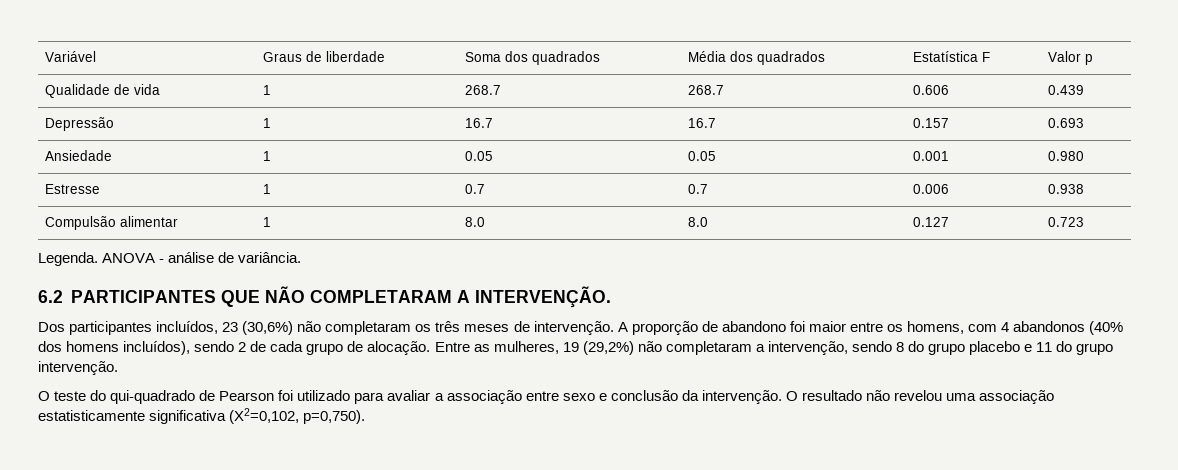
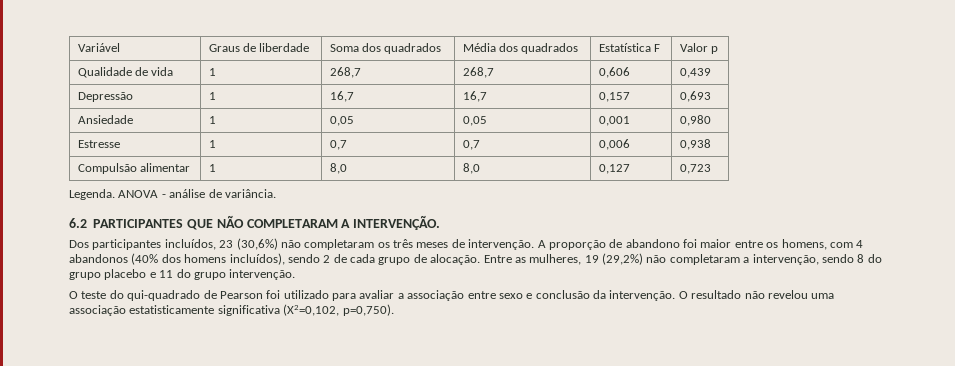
- Qualidade de vida | 1 | 268.7 | 268.7 | 0.606 | 0.439
- Depressão | 1 | 16.7 | 16.7 | 0.157 | 0.693
- Ansiedade | 1 | 0.05 | 0.05 | 0.001 | 0.980
- Estresse | 1 | 0.7 | 0.7 | 0.006 | 0.938
+ Qualidade de vida | 1 | 268,7 | 268,7 | 0,606 | 0,439
+ Depressão | 1 | 16,7 | 16,7 | 0,157 | 0,693
+ Ansiedade | 1 | 0,05 | 0,05 | 0,001 | 0,980
+ Estresse | 1 | 0,7 | 0,7 | 0,006 | 0,938
- Compulsão alimentar | 1 | 8.0 | 8.0 | 0.127 | 0.723
+ Compulsão alimentar | 1 | 8,0 | 8,0 | 0,127 | 0,723

